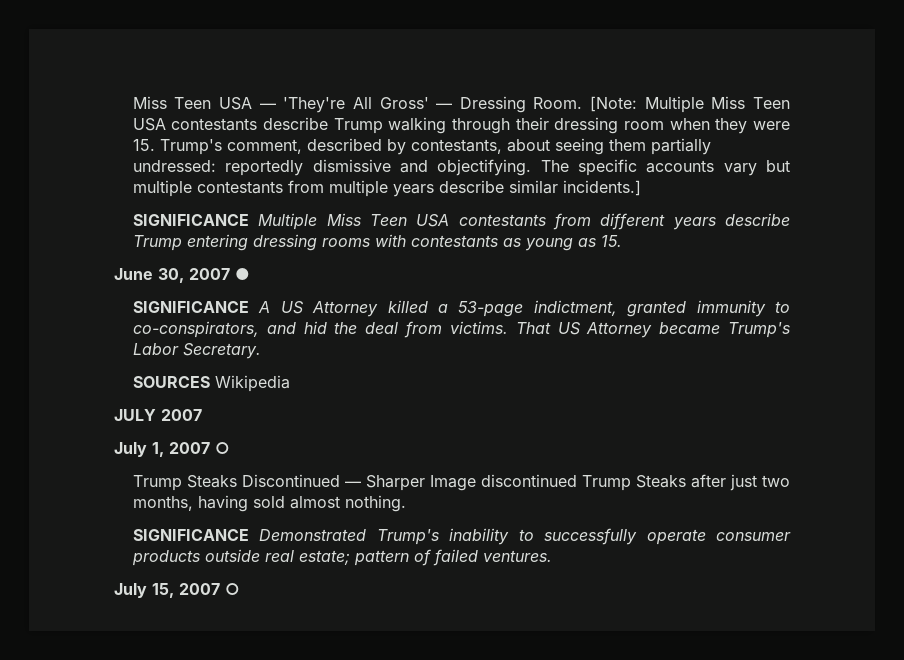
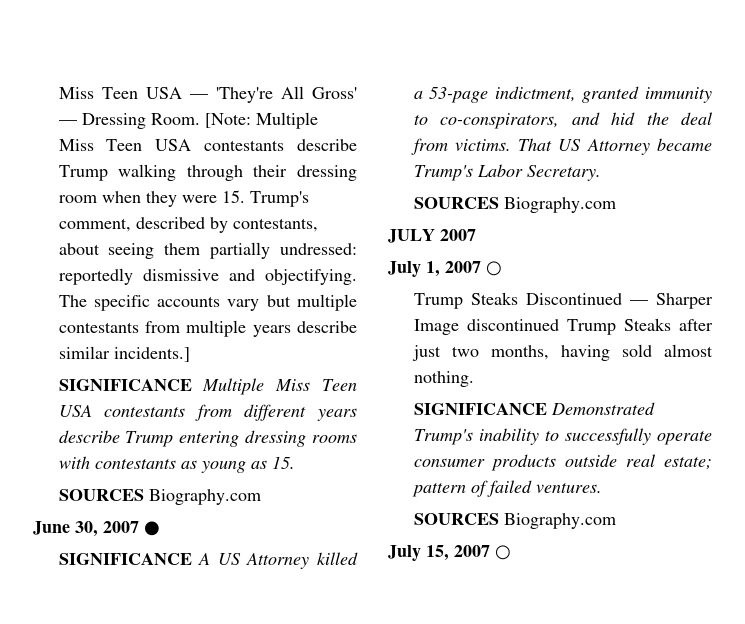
  SIGNIFICANCE Multiple Miss Teen USA contestants from different years describe Trump entering dressing rooms with contestants as young as 15.
+ SOURCES Biography.com
  That US Attorney became Trump's Labor Secretary.
- SOURCES Wikipedia
+ SOURCES Biography.com
  SIGNIFICANCE Demonstrated Trump's inability to successfully operate consumer products outside real estate; pattern of failed ventures.
+ SOURCES Biography.com

